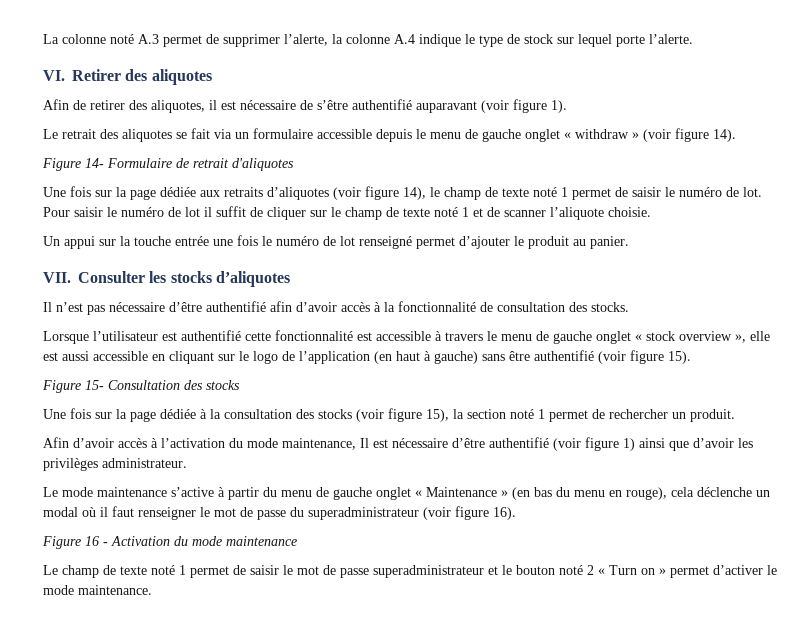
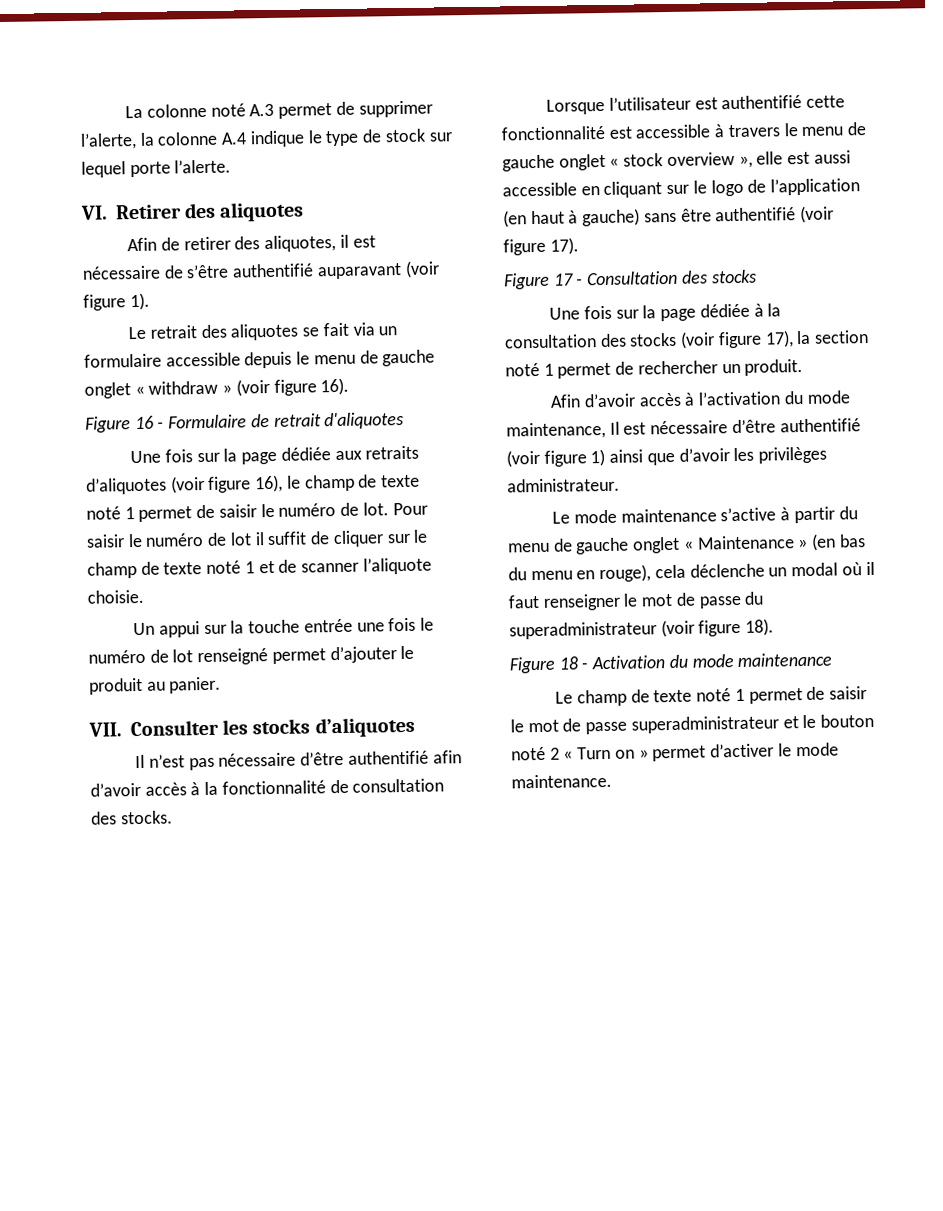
- Le retrait des aliquotes se fait via un formulaire accessible depuis le menu de gauche onglet « withdraw » (voir figure 14).
- Figure 14- Formulaire de retrait d'aliquotes
+ Le retrait des aliquotes se fait via un formulaire accessible depuis le menu de gauche onglet « withdraw » (voir figure 16).
+ Figure 16 - Formulaire de retrait d'aliquotes
- Une fois sur la page dédiée aux retraits d’aliquotes (voir figure 14), le champ de texte noté 1 permet de saisir le numéro de lot.
+ Une fois sur la page dédiée aux retraits d’aliquotes (voir figure 16), le champ de texte noté 1 permet de saisir le numéro de lot.
- Lorsque l’utilisateur est authentifié cette fonctionnalité est accessible à travers le menu de gauche onglet « stock overview », elle est aussi accessible en cliquant sur le logo de l’application (en haut à gauche) sans être authentifié (voir figure 15).
- Figure 15- Consultation des stocks
+ Lorsque l’utilisateur est authentifié cette fonctionnalité est accessible à travers le menu de gauche onglet « stock overview », elle est aussi accessible en cliquant sur le logo de l’application (en haut à gauche) sans être authentifié (voir figure 17).
+ Figure 17 - Consultation des stocks
- Une fois sur la page dédiée à la consultation des stocks (voir figure 15), la section noté 1 permet de rechercher un produit.
+ Une fois sur la page dédiée à la consultation des stocks (voir figure 17), la section noté 1 permet de rechercher un produit.
- Le mode maintenance s’active à partir du menu de gauche onglet « Maintenance » (en bas du menu en rouge), cela déclenche un modal où il faut renseigner le mot de passe du superadministrateur (voir figure 16).
- Figure 16 - Activation du mode maintenance
+ Le mode maintenance s’active à partir du menu de gauche onglet « Maintenance » (en bas du menu en rouge), cela déclenche un modal où il faut renseigner le mot de passe du superadministrateur (voir figure 18).
+ Figure 18 - Activation du mode maintenance

